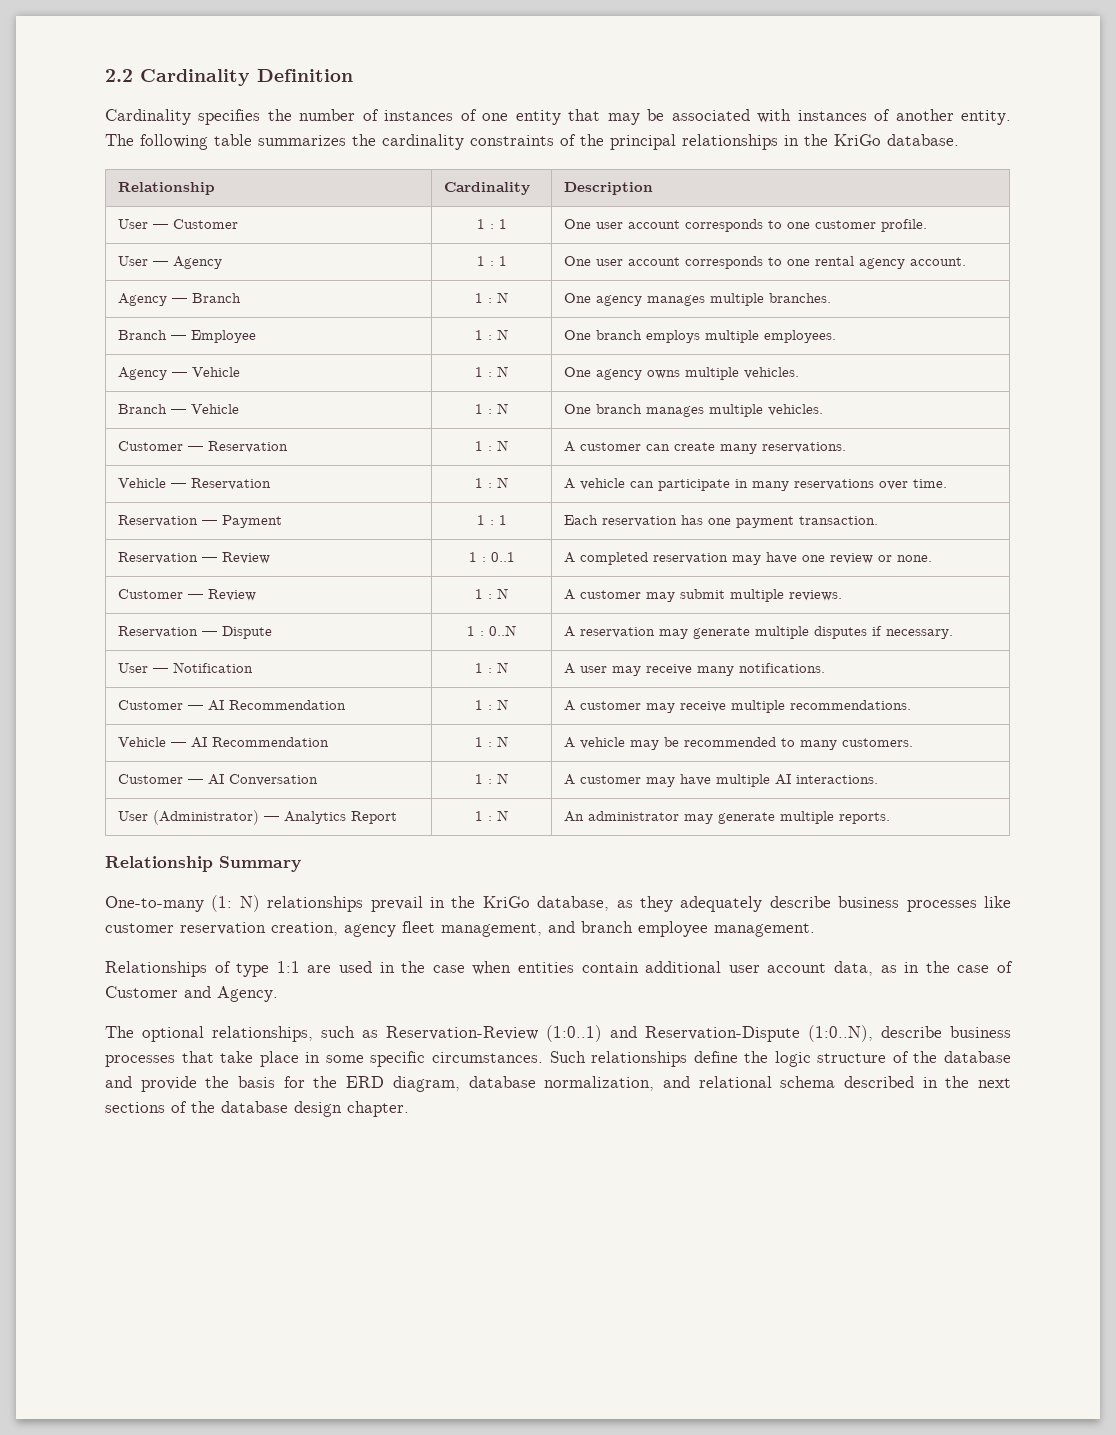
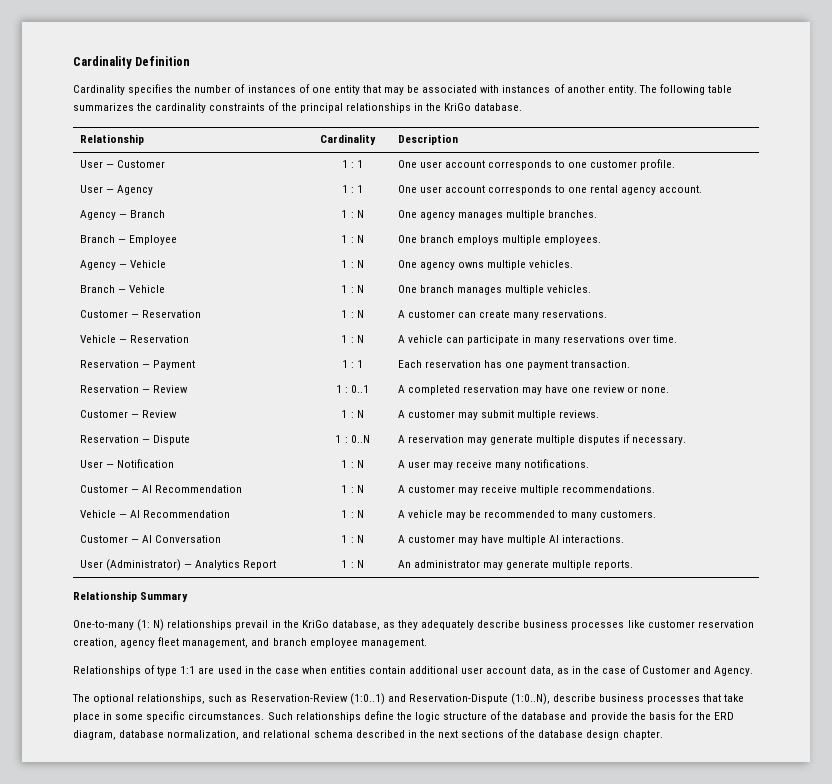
- 2.2 Cardinality Definition
+ Cardinality Definition

